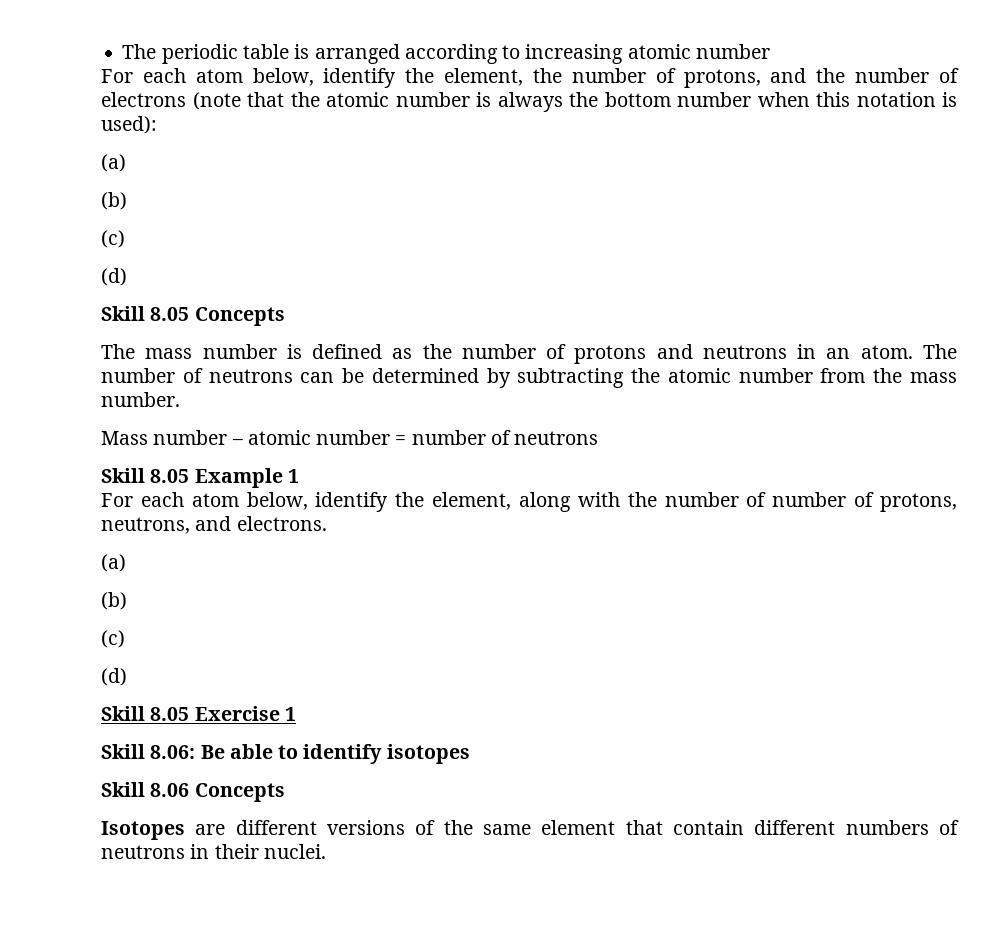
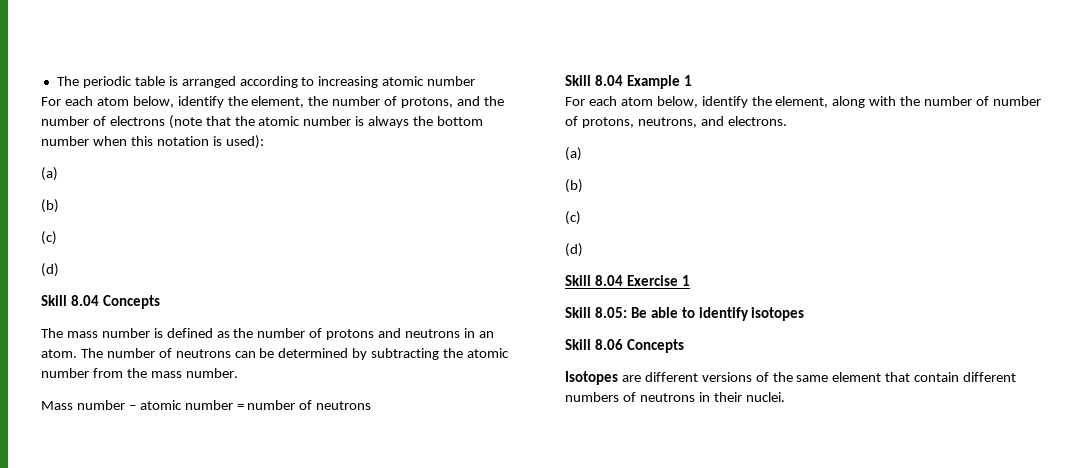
- Skill 8.05 Concepts
+ Skill 8.04 Concepts
- Skill 8.05 Example 1
+ Skill 8.04 Example 1
- Skill 8.05 Exercise 1
+ Skill 8.04 Exercise 1
- Skill 8.06: Be able to identify isotopes
+ Skill 8.05: Be able to identify isotopes

